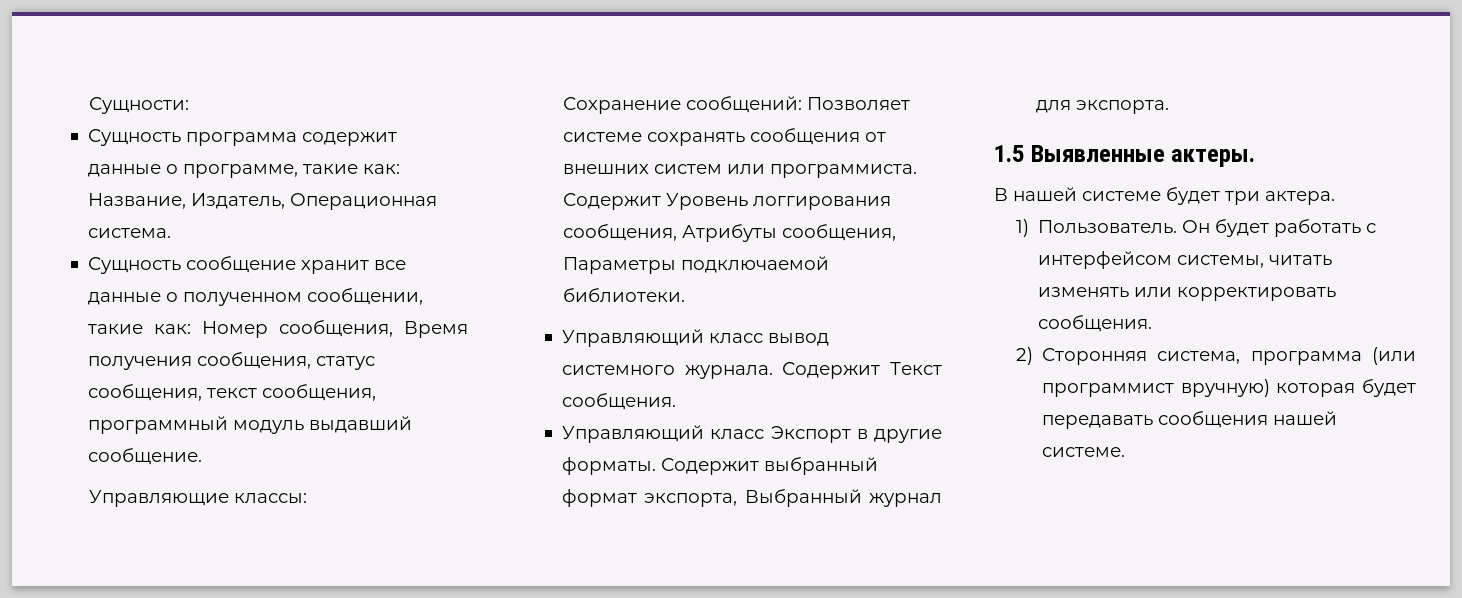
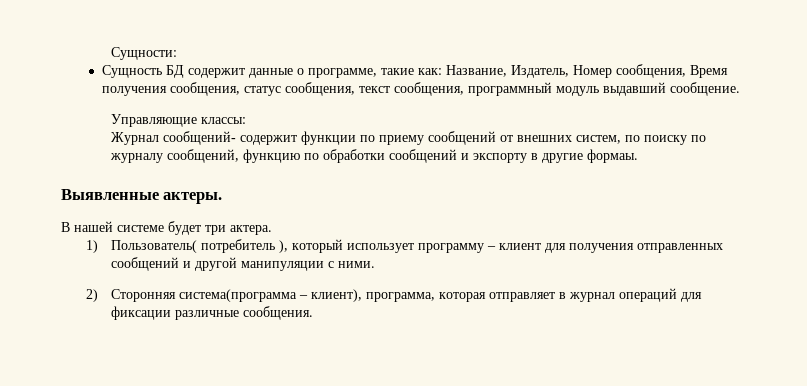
- Сущность программа содержит данные о программе, такие как: Название, Издатель, Операционная система.
- Сущность сообщение хранит все данные о полученном сообщении, такие как: Номер сообщения, Время получения сообщения, статус сообщения, текст сообщения, программный модуль выдавший сообщение.
+ Сущность БД содержит данные о программе, такие как: Название, Издатель, Номер сообщения, Время получения сообщения, статус сообщения, текст сообщения, программный модуль выдавший сообщение.
- Сохранение сообщений: Позволяет системе сохранять сообщения от внешних систем или программиста. Содержит Уровень логгирования сообщения, Атрибуты сообщения, Параметры подключаемой библиотеки.
- Управляющий класс вывод системного журнала. Содержит Текст сообщения.
- Управляющий класс Экспорт в другие форматы. Содержит выбранный формат экспорта, Выбранный журнал для экспорта.
- 1.5 Выявленные актеры.
+ Журнал сообщений- содержит функции по приему сообщений от внешних систем, по поиску по журналу сообщений, функцию по обработки сообщений и экспорту в другие формаы.
+ Выявленные актеры.
- 1) Пользователь. Он будет работать с интерфейсом системы, читать изменять или корректировать сообщения.
- 2) Сторонняя система, программа (или программист вручную) которая будет передавать сообщения нашей системе.
+ 1) Пользователь( потребитель ), который использует программу – клиент для получения отправленных сообщений и другой манипуляции с ними.
+ 2) Сторонняя система(программа – клиент), программа, которая отправляет в журнал операций для фиксации различные сообщения.

